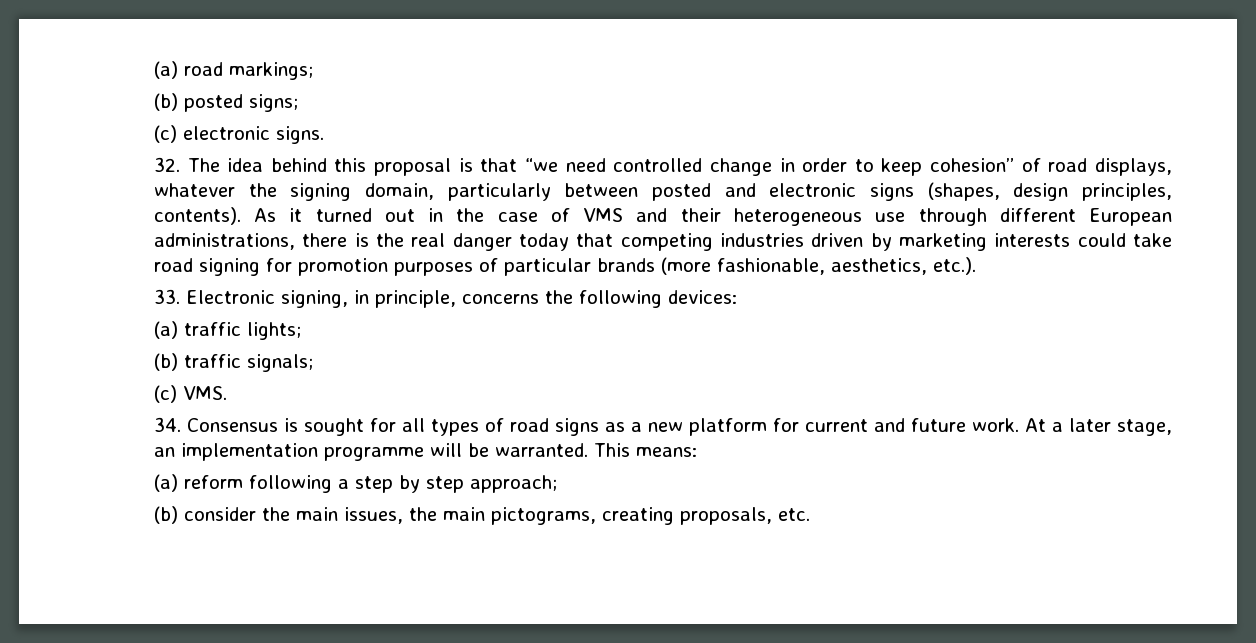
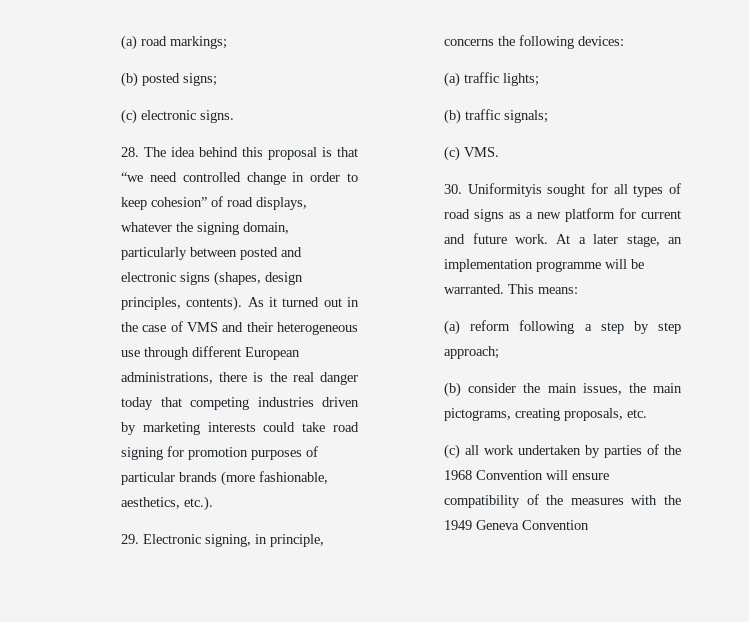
- 32. The idea behind this proposal is that “we need controlled change in order to keep cohesion” of road displays, whatever the signing domain, particularly between posted and electronic signs (shapes, design principles, contents).
+ 28. The idea behind this proposal is that “we need controlled change in order to keep cohesion” of road displays, whatever the signing domain, particularly between posted and electronic signs (shapes, design principles, contents).
- 33. Electronic signing, in principle, concerns the following devices:
+ 29. Electronic signing, in principle, concerns the following devices:
- 34. Consensus is sought for all types of road signs as a new platform for current and future work.
+ 30. Uniformityis sought for all types of road signs as a new platform for current and future work.
+ (c) all work undertaken by parties of the 1968 Convention will ensure compatibility of the measures with the 1949 Geneva Convention

